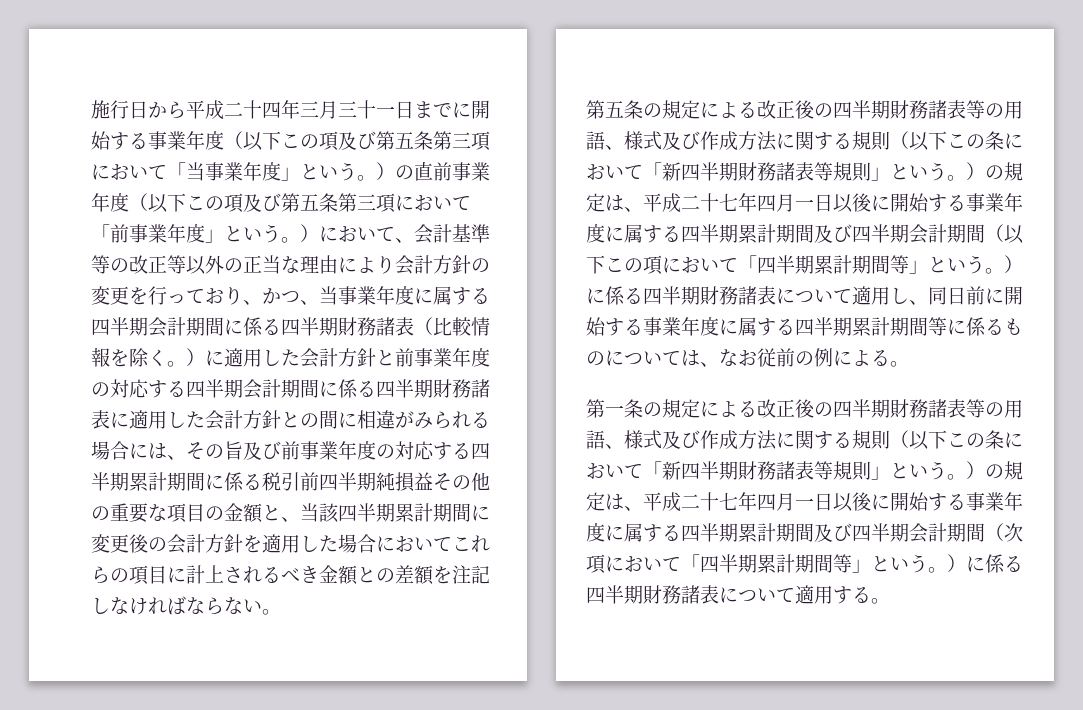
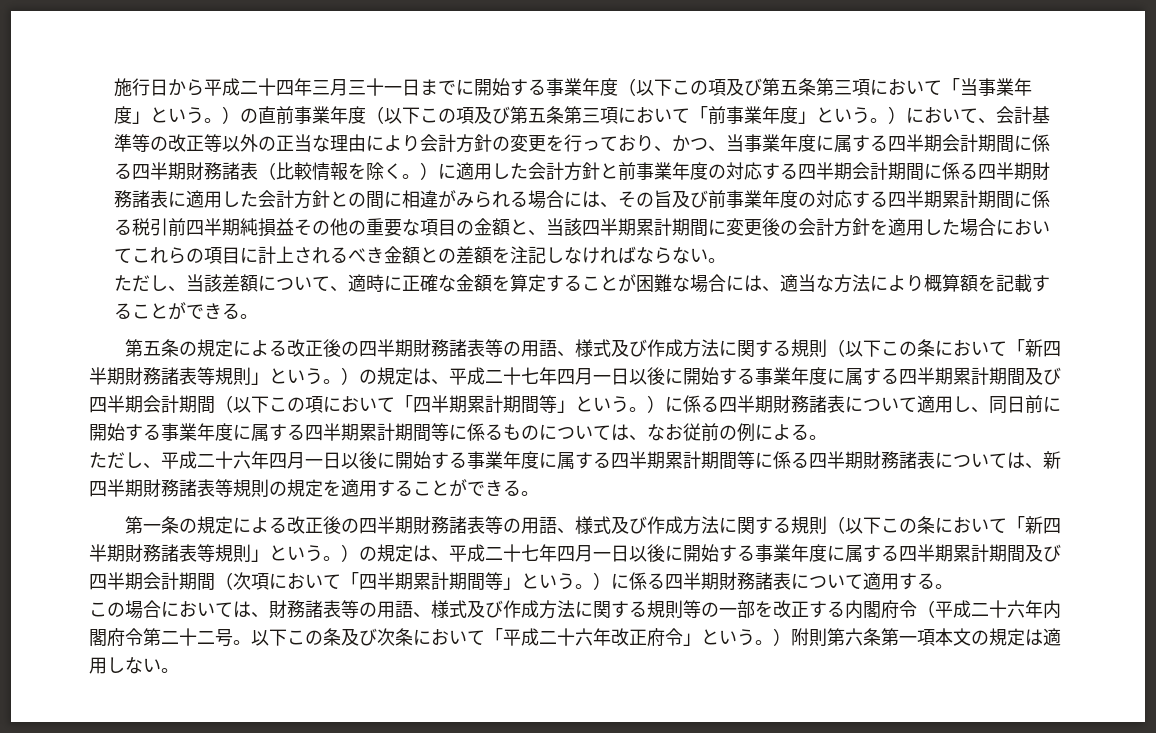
+ ただし、当該差額について、適時に正確な金額を算定することが困難な場合には、適当な方法により概算額を記載することができる。
+ ただし、平成二十六年四月一日以後に開始する事業年度に属する四半期累計期間等に係る四半期財務諸表については、新四半期財務諸表等規則の規定を適用することができる。
+ この場合においては、財務諸表等の用語、様式及び作成方法に関する規則等の一部を改正する内閣府令（平成二十六年内閣府令第二十二号。以下この条及び次条において「平成二十六年改正府令」という。）附則第六条第一項本文の規定は適用しない。

